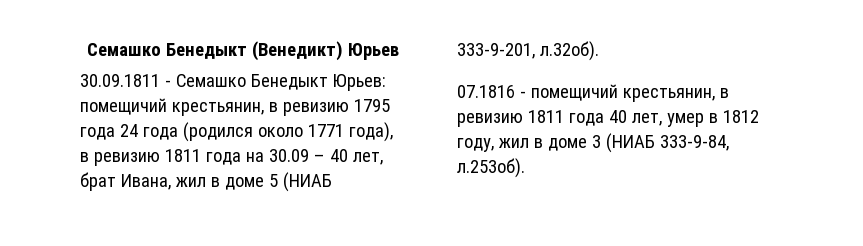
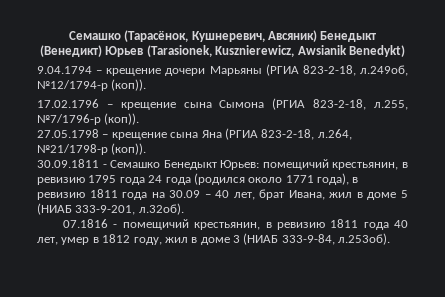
- Семашко Бенедыкт (Венедикт) Юрьев
+ Семашко (Тарасёнок, Кушнеревич, Авсяник) Бенедыкт (Венедикт) Юрьев (Tarasionek, Kusznierewicz, Awsianik Benedykt)
+ 9.04.1794 – крещение дочери Марьяны (РГИА 823-2-18, л.249об, №12/1794-р (коп)).
+ 17.02.1796 – крещение сына Сымона (РГИА 823-2-18, л.255, №7/1796-р (коп)).
+ 27.05.1798 – крещение сына Яна (РГИА 823-2-18, л.264, №21/1798-р (коп)).

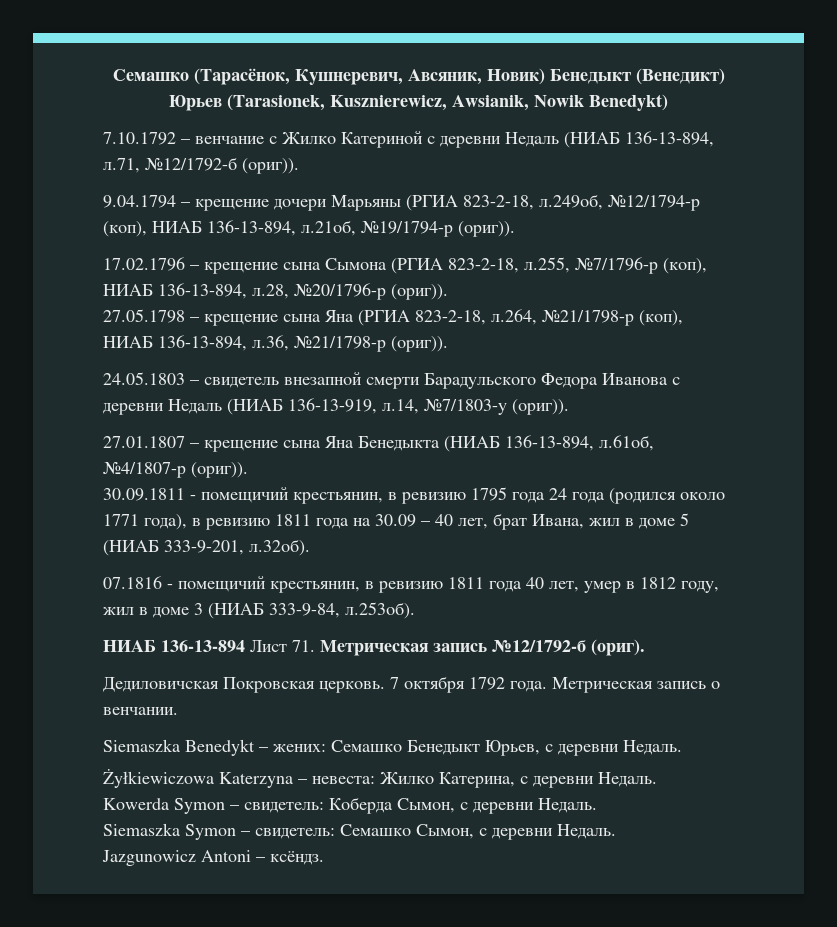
- Семашко (Тарасёнок, Кушнеревич, Авсяник) Бенедыкт (Венедикт) Юрьев (Tarasionek, Kusznierewicz, Awsianik Benedykt)
+ Семашко (Тарасёнок, Кушнеревич, Авсяник, Новик) Бенедыкт (Венедикт) Юрьев (Tarasionek, Kusznierewicz, Awsianik, Nowik Benedykt)
+ 7.10.1792 – венчание с Жилко Катериной с деревни Недаль (НИАБ 136-13-894, л.71, №12/1792-б (ориг)).
- 9.04.1794 – крещение дочери Марьяны (РГИА 823-2-18, л.249об, №12/1794-р (коп)).
+ 9.04.1794 – крещение дочери Марьяны (РГИА 823-2-18, л.249об, №12/1794-р (коп), НИАБ 136-13-894, л.21об, №19/1794-р (ориг)).
- 17.02.1796 – крещение сына Сымона (РГИА 823-2-18, л.255, №7/1796-р (коп)).
+ 17.02.1796 – крещение сына Сымона (РГИА 823-2-18, л.255, №7/1796-р (коп), НИАБ 136-13-894, л.28, №20/1796-р (ориг)).
- 27.05.1798 – крещение сына Яна (РГИА 823-2-18, л.264, №21/1798-р (коп)).
+ 27.05.1798 – крещение сына Яна (РГИА 823-2-18, л.264, №21/1798-р (коп), НИАБ 136-13-894, л.36, №21/1798-р (ориг)).
+ 24.05.1803 – свидетель внезапной смерти Барадульского Федора Иванова с деревни Недаль (НИАБ 136-13-919, л.14, №7/1803-у (ориг)).
+ 27.01.1807 – крещение сына Яна Бенедыкта (НИАБ 136-13-894, л.61об, №4/1807-р (ориг)).
- 30.09.1811 - Семашко Бенедыкт Юрьев: помещичий крестьянин, в ревизию 1795 года 24 года (родился около 1771 года), в ревизию 1811 года на 30.09 – 40 лет, брат Ивана, жил в доме 5 (НИАБ 333-9-201, л.32об).
+ 30.09.1811 - помещичий крестьянин, в ревизию 1795 года 24 года (родился около 1771 года), в ревизию 1811 года на 30.09 – 40 лет, брат Ивана, жил в доме 5 (НИАБ 333-9-201, л.32об).
+ НИАБ 136-13-894 Лист 71. Метрическая запись №12/1792-б (ориг).
+ Дедиловичская Покровская церковь. 7 октября 1792 года. Метрическая запись о венчании.
+ Siemaszka Benedykt – жених: Семашко Бенедыкт Юрьев, с деревни Недаль.
+ Żyłkiewiczowa Katerzyna – невеста: Жилко Катерина, с деревни Недаль.
+ Kowerda Symon – свидетель: Коберда Сымон, с деревни Недаль.
+ Siemaszka Symon – свидетель: Семашко Сымон, с деревни Недаль.
+ Jazgunowicz Antoni – ксёндз.

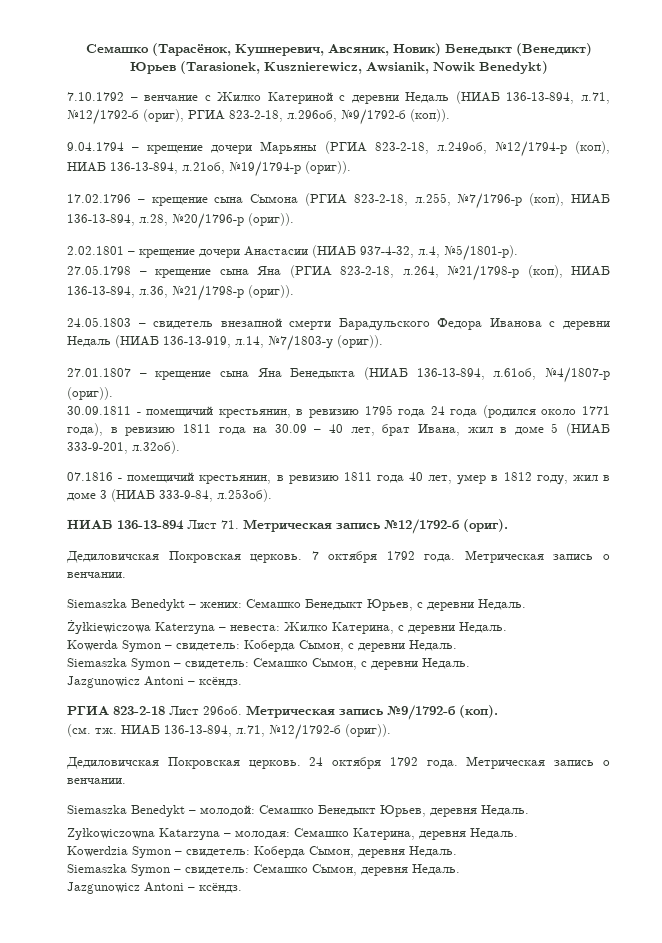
- 7.10.1792 – венчание с Жилко Катериной с деревни Недаль (НИАБ 136-13-894, л.71, №12/1792-б (ориг)).
+ 7.10.1792 – венчание с Жилко Катериной с деревни Недаль (НИАБ 136-13-894, л.71, №12/1792-б (ориг), РГИА 823-2-18, л.296об, №9/1792-б (коп)).
+ 2.02.1801 – крещение дочери Анастасии (НИАБ 937-4-32, л.4, №5/1801-р).
+ РГИА 823-2-18 Лист 296об. Метрическая запись №9/1792-б (коп).
+ (см. тж. НИАБ 136-13-894, л.71, №12/1792-б (ориг)).
+ Дедиловичская Покровская церковь. 24 октября 1792 года. Метрическая запись о венчании.
+ Siemaszka Benedykt – молодой: Семашко Бенедыкт Юрьев, деревня Недаль.
+ Zyłkowiczowna Katarzyna – молодая: Семашко Катерина, деревня Недаль.
+ Kowerdzia Symon – свидетель: Коберда Сымон, деревня Недаль.
+ Siemaszka Symon – свидетель: Семашко Сымон, деревня Недаль.
+ Jazgunowicz Antoni – ксёндз.

